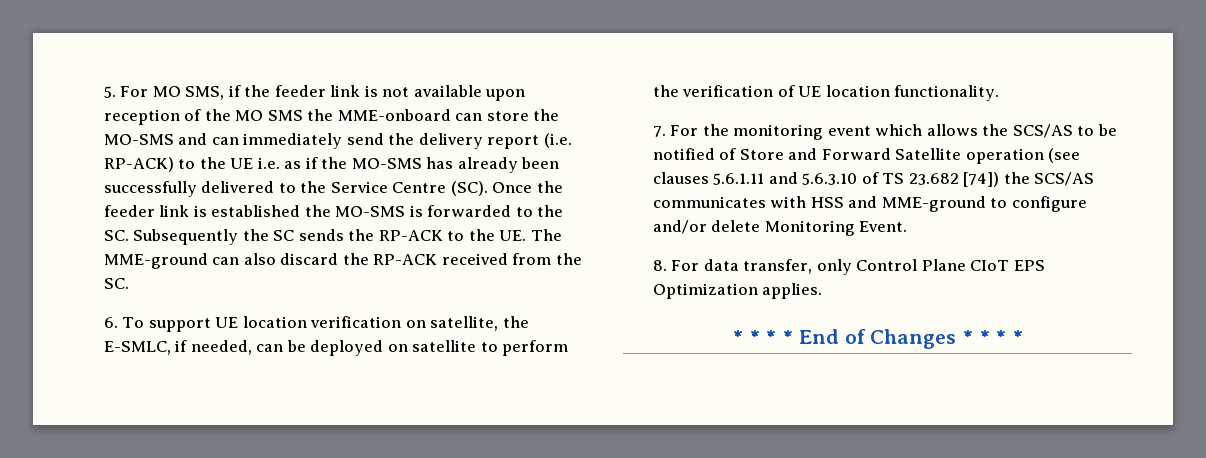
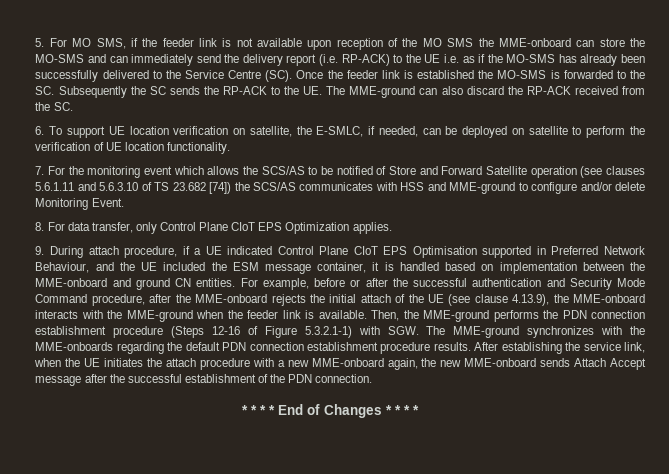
+ 9. During attach procedure, if a UE indicated Control Plane CIoT EPS Optimisation supported in Preferred Network Behaviour, and the UE included the ESM message container, it is handled based on implementation between the MME-onboard and ground CN entities. For example, before or after the successful authentication and Security Mode Command procedure, after the MME-onboard rejects the initial attach of the UE (see clause 4.13.9), the MME-onboard interacts with the MME-ground when the feeder link is available. Then, the MME-ground performs the PDN connection establishment procedure (Steps 12-16 of Figure 5.3.2.1-1) with SGW. The MME-ground synchronizes with the MME-onboards regarding the default PDN connection establishment procedure results. After establishing the service link, when the UE initiates the attach procedure with a new MME-onboard again, the new MME-onboard sends Attach Accept message after the successful establishment of the PDN connection.

